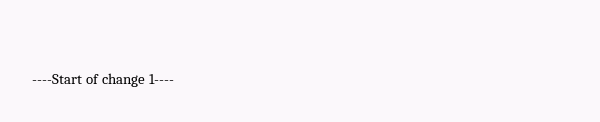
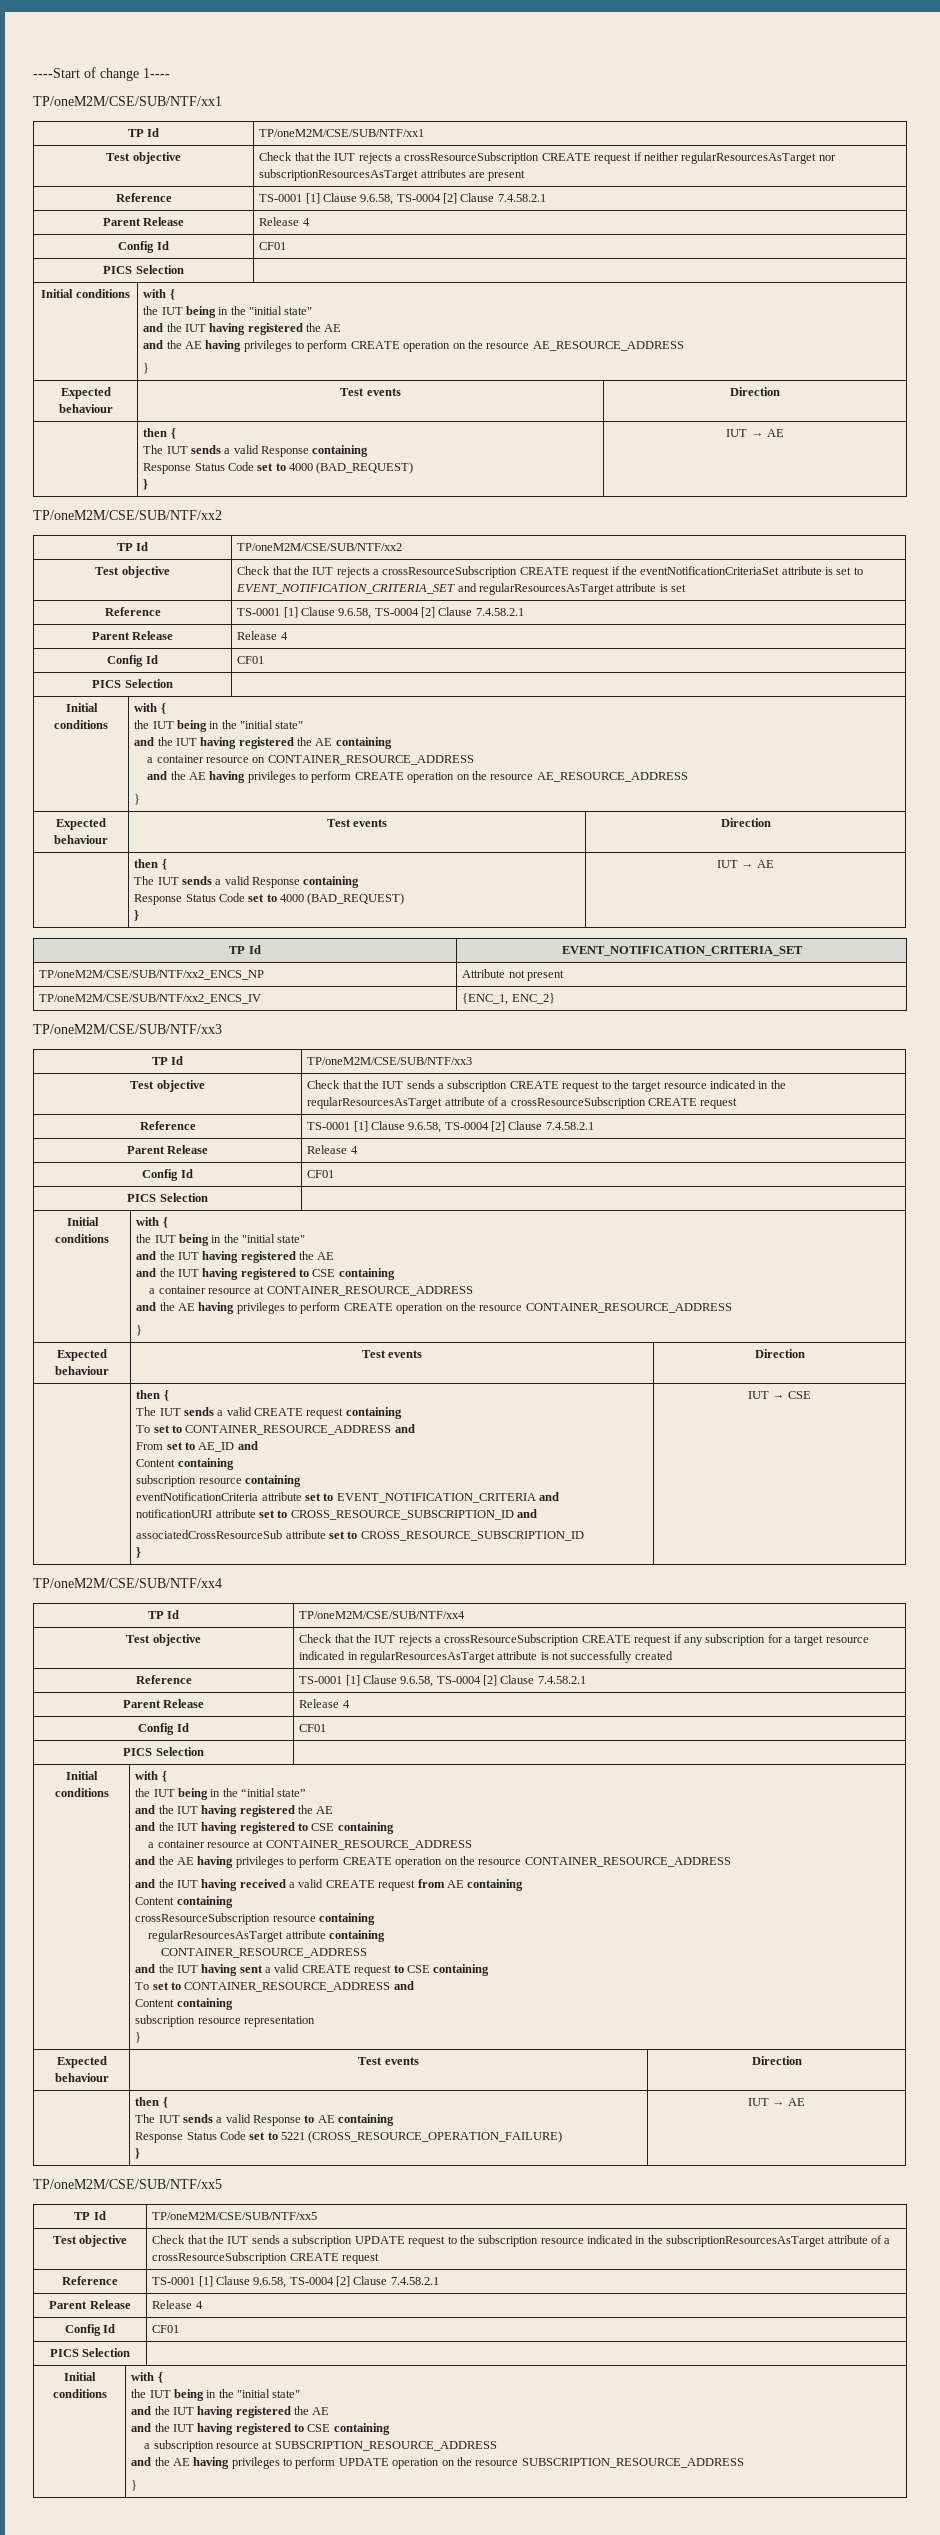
  ----Start of change 1----
+ TP/oneM2M/CSE/SUB/NTF/xx1
+ TP Id | TP/oneM2M/CSE/SUB/NTF/xx1
+ Test objective | Check that the IUT rejects a crossResourceSubscription CREATE request if neither regularResourcesAsTarget nor subscriptionResourcesAsTarget attributes are present
+ Reference | TS-0001 [1] Clause 9.6.58, TS-0004 [2] Clause 7.4.58.2.1
+ Parent Release | Release 4
+ Config Id | CF01
+ PICS Selection |
+ Initial conditions | with {
+ the IUT being in the "initial state"
+ and the IUT having registered the AE
+ and the AE having privileges to perform CREATE operation on the resource AE_RESOURCE_ADDRESS
+ }
+ Expected behaviour | Test events | Direction
+ | then {
+ The IUT sends a valid Response containing
+ Response Status Code set to 4000 (BAD_REQUEST)
+ } | IUT → AE
+ TP/oneM2M/CSE/SUB/NTF/xx2
+ TP Id | TP/oneM2M/CSE/SUB/NTF/xx2
+ Test objective | Check that the IUT rejects a crossResourceSubscription CREATE request if the eventNotificationCriteriaSet attribute is set to EVENT_NOTIFICATION_CRITERIA_SET and regularResourcesAsTarget attribute is set
+ Reference | TS-0001 [1] Clause 9.6.58, TS-0004 [2] Clause 7.4.58.2.1
+ Parent Release | Release 4
+ Config Id | CF01
+ PICS Selection |
+ Initial conditions | with {
+ the IUT being in the "initial state"
+ and the IUT having registered the AE containing
+ a container resource on CONTAINER_RESOURCE_ADDRESS
+ and the AE having privileges to perform CREATE operation on the resource AE_RESOURCE_ADDRESS
+ }
+ Expected behaviour | Test events | Direction
+ | then {
+ The IUT sends a valid Response containing
+ Response Status Code set to 4000 (BAD_REQUEST)
+ } | IUT → AE
+ TP Id | EVENT_NOTIFICATION_CRITERIA_SET
+ TP/oneM2M/CSE/SUB/NTF/xx2_ENCS_NP | Attribute not present
+ TP/oneM2M/CSE/SUB/NTF/xx2_ENCS_IV | {ENC_1, ENC_2}
+ TP/oneM2M/CSE/SUB/NTF/xx3
+ TP Id | TP/oneM2M/CSE/SUB/NTF/xx3
+ Test objective | Check that the IUT sends a subscription CREATE request to the target resource indicated in the reqularResourcesAsTarget attribute of a crossResourceSubscription CREATE request
+ Reference | TS-0001 [1] Clause 9.6.58, TS-0004 [2] Clause 7.4.58.2.1
+ Parent Release | Release 4
+ Config Id | CF01
+ PICS Selection |
+ Initial conditions | with {
+ the IUT being in the "initial state"
+ and the IUT having registered the AE
+ and the IUT having registered to CSE containing
+ a container resource at CONTAINER_RESOURCE_ADDRESS
+ and the AE having privileges to perform CREATE operation on the resource CONTAINER_RESOURCE_ADDRESS
+ }
+ Expected behaviour | Test events | Direction
+ | then {
+ The IUT sends a valid CREATE request containing
+ To set to CONTAINER_RESOURCE_ADDRESS and
+ From set to AE_ID and
+ Content containing
+ subscription resource containing
+ eventNotificationCriteria attribute set to EVENT_NOTIFICATION_CRITERIA and
+ notificationURI attribute set to CROSS_RESOURCE_SUBSCRIPTION_ID and
+ associatedCrossResourceSub attribute set to CROSS_RESOURCE_SUBSCRIPTION_ID
+ } | IUT → CSE
+ TP/oneM2M/CSE/SUB/NTF/xx4
+ TP Id | TP/oneM2M/CSE/SUB/NTF/xx4
+ Test objective | Check that the IUT rejects a crossResourceSubscription CREATE request if any subscription for a target resource indicated in regularResourcesAsTarget attribute is not successfully created
+ Reference | TS-0001 [1] Clause 9.6.58, TS-0004 [2] Clause 7.4.58.2.1
+ Parent Release | Release 4
+ Config Id | CF01
+ PICS Selection |
+ Initial conditions | with {
+ the IUT being in the “initial state”
+ and the IUT having registered the AE
+ and the IUT having registered to CSE containing
+ a container resource at CONTAINER_RESOURCE_ADDRESS
+ and the AE having privileges to perform CREATE operation on the resource CONTAINER_RESOURCE_ADDRESS
+ and the IUT having received a valid CREATE request from AE containing
+ Content containing
+ crossResourceSubscription resource containing
+ regularResourcesAsTarget attribute containing
+ CONTAINER_RESOURCE_ADDRESS
+ and the IUT having sent a valid CREATE request to CSE containing
+ To set to CONTAINER_RESOURCE_ADDRESS and
+ Content containing
+ subscription resource representation
+ }
+ Expected behaviour | Test events | Direction
+ | then {
+ The IUT sends a valid Response to AE containing
+ Response Status Code set to 5221 (CROSS_RESOURCE_OPERATION_FAILURE)
+ } | IUT → AE
+ TP/oneM2M/CSE/SUB/NTF/xx5
+ TP Id | TP/oneM2M/CSE/SUB/NTF/xx5
+ Test objective | Check that the IUT sends a subscription UPDATE request to the subscription resource indicated in the subscriptionResourcesAsTarget attribute of a crossResourceSubscription CREATE request
+ Reference | TS-0001 [1] Clause 9.6.58, TS-0004 [2] Clause 7.4.58.2.1
+ Parent Release | Release 4
+ Config Id | CF01
+ PICS Selection |
+ Initial conditions | with {
+ the IUT being in the "initial state"
+ and the IUT having registered the AE
+ and the IUT having registered to CSE containing
+ a subscription resource at SUBSCRIPTION_RESOURCE_ADDRESS
+ and the AE having privileges to perform UPDATE operation on the resource SUBSCRIPTION_RESOURCE_ADDRESS
+ }

